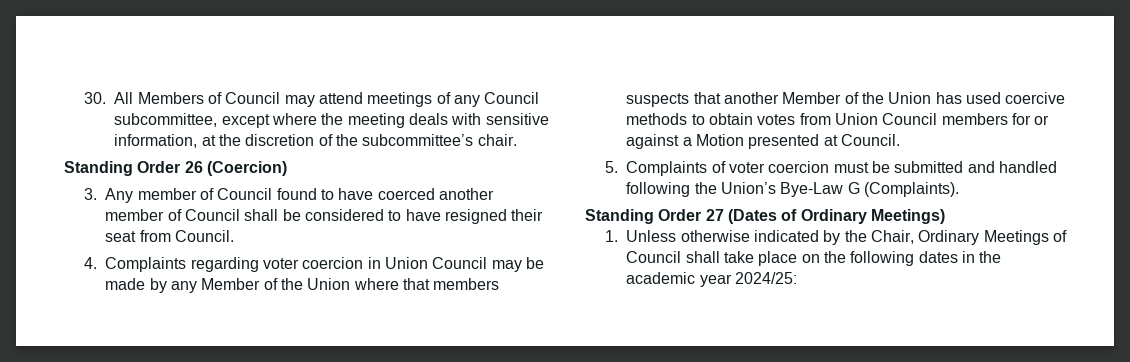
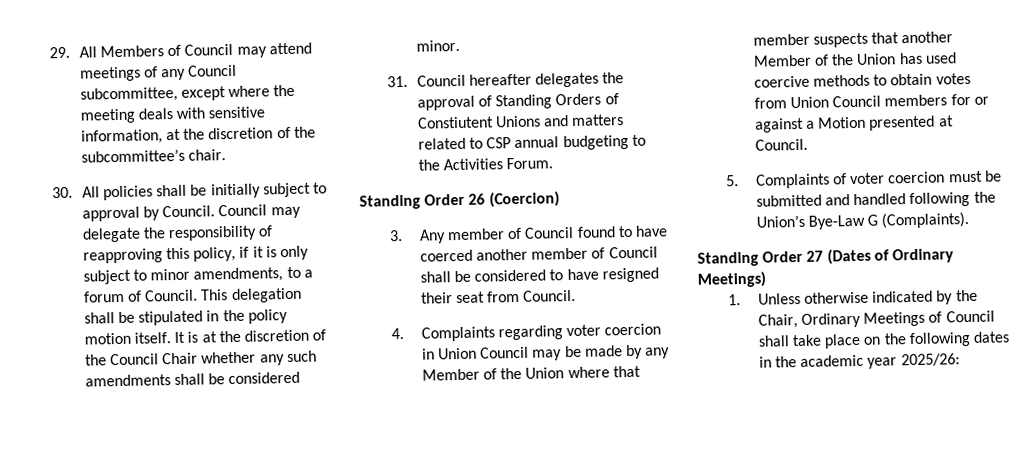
- 30. All Members of Council may attend meetings of any Council subcommittee, except where the meeting deals with sensitive information, at the discretion of the subcommittee’s chair.
+ 29. All Members of Council may attend meetings of any Council subcommittee, except where the meeting deals with sensitive information, at the discretion of the subcommittee’s chair.
+ 30. All policies shall be initially subject to approval by Council. Council may delegate the responsibility of reapproving this policy, if it is only subject to minor amendments, to a forum of Council. This delegation shall be stipulated in the policy motion itself. It is at the discretion of the Council Chair whether any such amendments shall be considered minor.
+ 31. Council hereafter delegates the approval of Standing Orders of Constiutent Unions and matters related to CSP annual budgeting to the Activities Forum.
- 4. Complaints regarding voter coercion in Union Council may be made by any Member of the Union where that members suspects that another Member of the Union has used coercive methods to obtain votes from Union Council members for or against a Motion presented at Council.
+ 4. Complaints regarding voter coercion in Union Council may be made by any Member of the Union where that member suspects that another Member of the Union has used coercive methods to obtain votes from Union Council members for or against a Motion presented at Council.
- 1. Unless otherwise indicated by the Chair, Ordinary Meetings of Council shall take place on the following dates in the academic year 2024/25:
+ 1. Unless otherwise indicated by the Chair, Ordinary Meetings of Council shall take place on the following dates in the academic year 2025/26:

